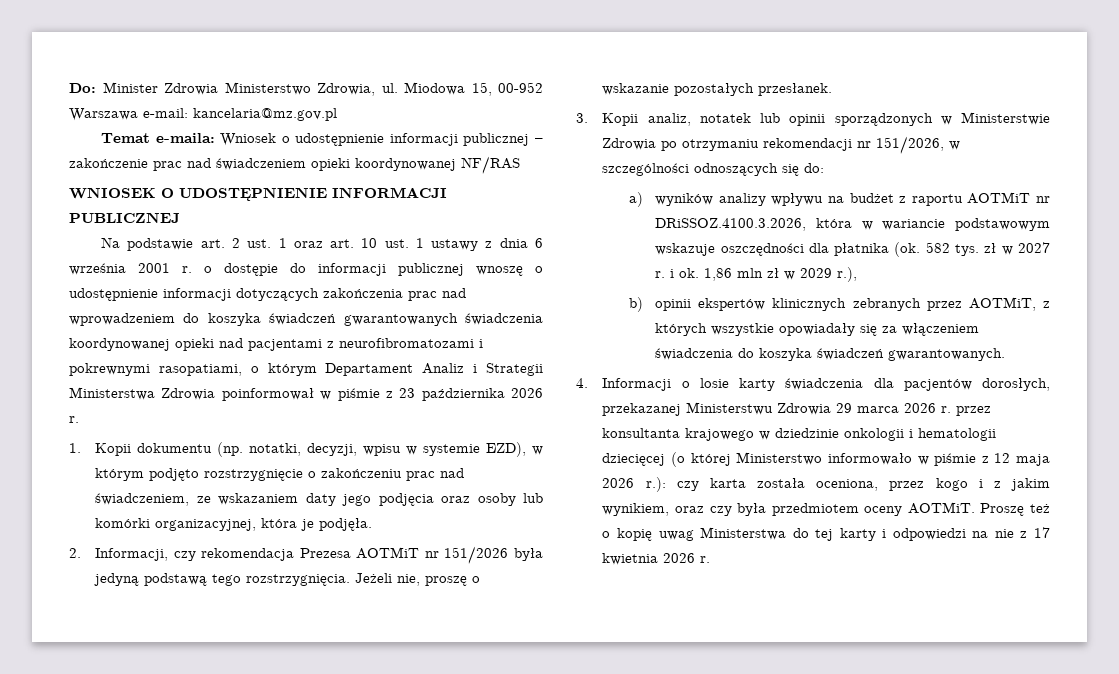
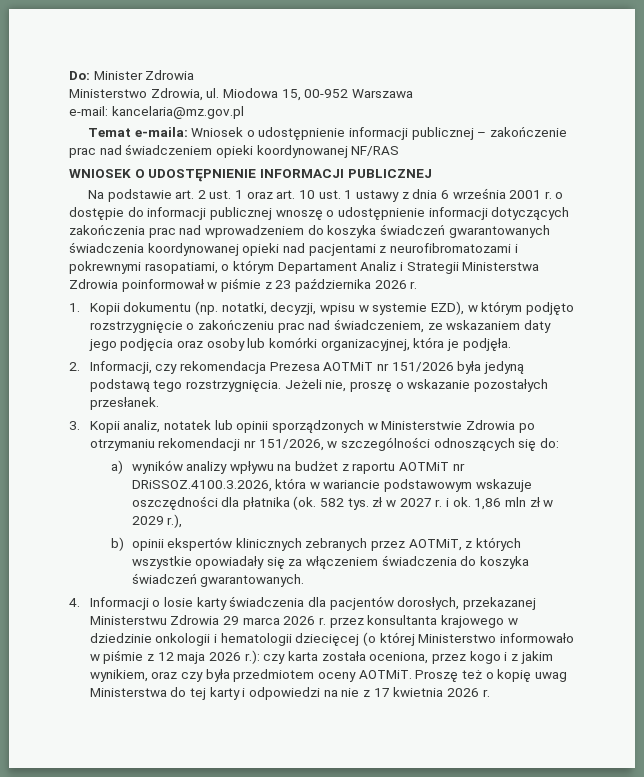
- Do: Minister Zdrowia Ministerstwo Zdrowia, ul.
+ Do: Minister Zdrowia
+ Ministerstwo Zdrowia, ul.
- Miodowa 15, 00-952 Warszawa e-mail: kancelaria@mz.gov.pl
+ Miodowa 15, 00-952 Warszawa
+ e-mail: kancelaria@mz.gov.pl

